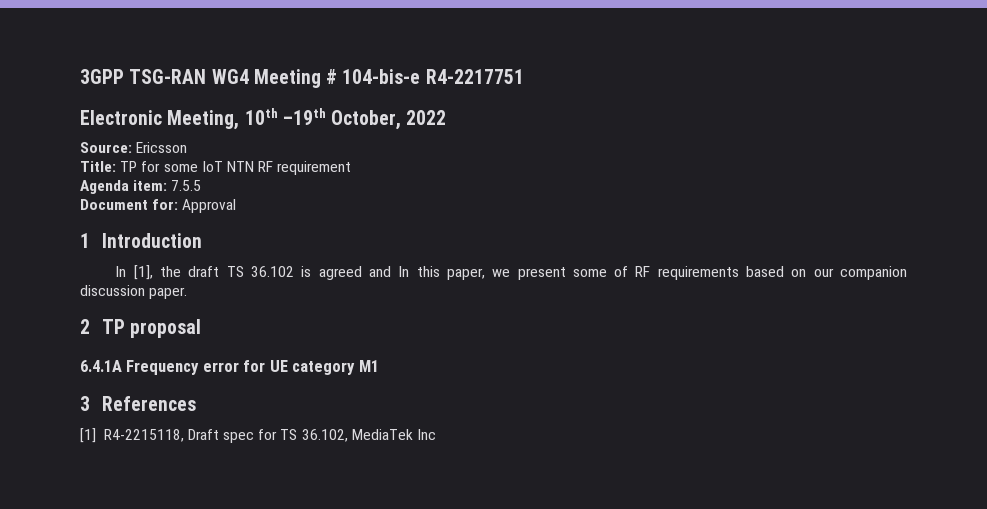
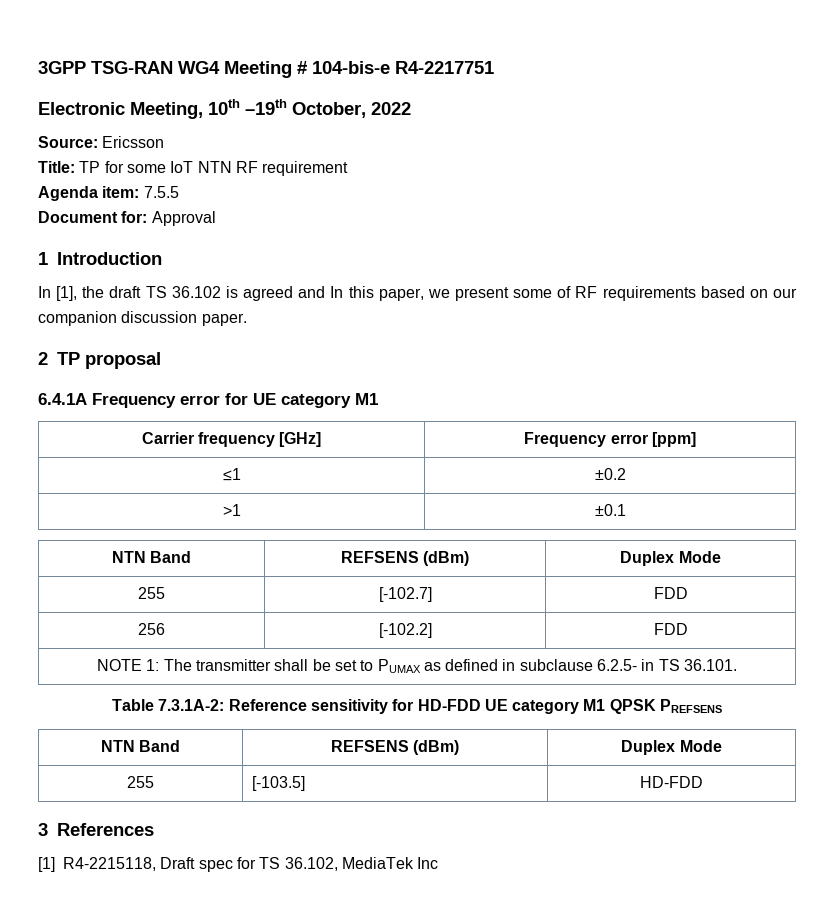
+ Carrier frequency [GHz] | Frequency error [ppm]
+ ≤1 | ±0.2
+ >1 | ±0.1
+ NTN Band | REFSENS (dBm) | Duplex Mode
+ 255 | [-102.7] | FDD
+ 256 | [-102.2] | FDD
+ NOTE 1: The transmitter shall be set to PUMAX as defined in subclause 6.2.5- in TS 36.101.
+ Table 7.3.1A-2: Reference sensitivity for HD-FDD UE category M1 QPSK PREFSENS
+ NTN Band | REFSENS (dBm) | Duplex Mode
+ 255 | [-103.5] | HD-FDD

